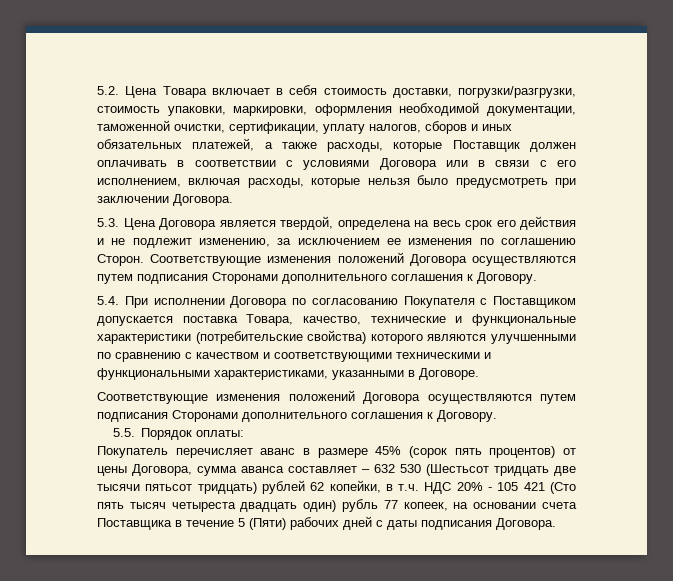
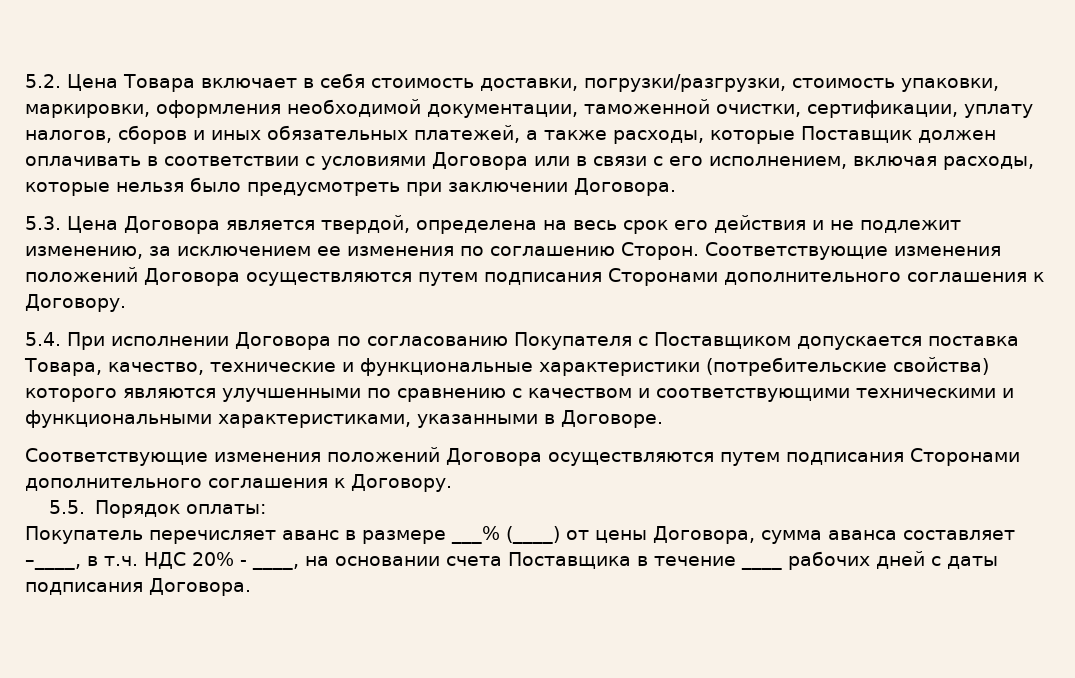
- Покупатель перечисляет аванс в размере 45% (сорок пять процентов) от цены Договора, сумма аванса составляет – 632 530 (Шестьсот тридцать две тысячи пятьсот тридцать) рублей 62 копейки, в т.ч. НДС 20% - 105 421 (Сто пять тысяч четыреста двадцать один) рубль 77 копеек, на основании счета Поставщика в течение 5 (Пяти) рабочих дней с даты подписания Договора.
+ Покупатель перечисляет аванс в размере ___% (____) от цены Договора, сумма аванса составляет –____, в т.ч. НДС 20% - ____, на основании счета Поставщика в течение ____ рабочих дней с даты подписания Договора.

